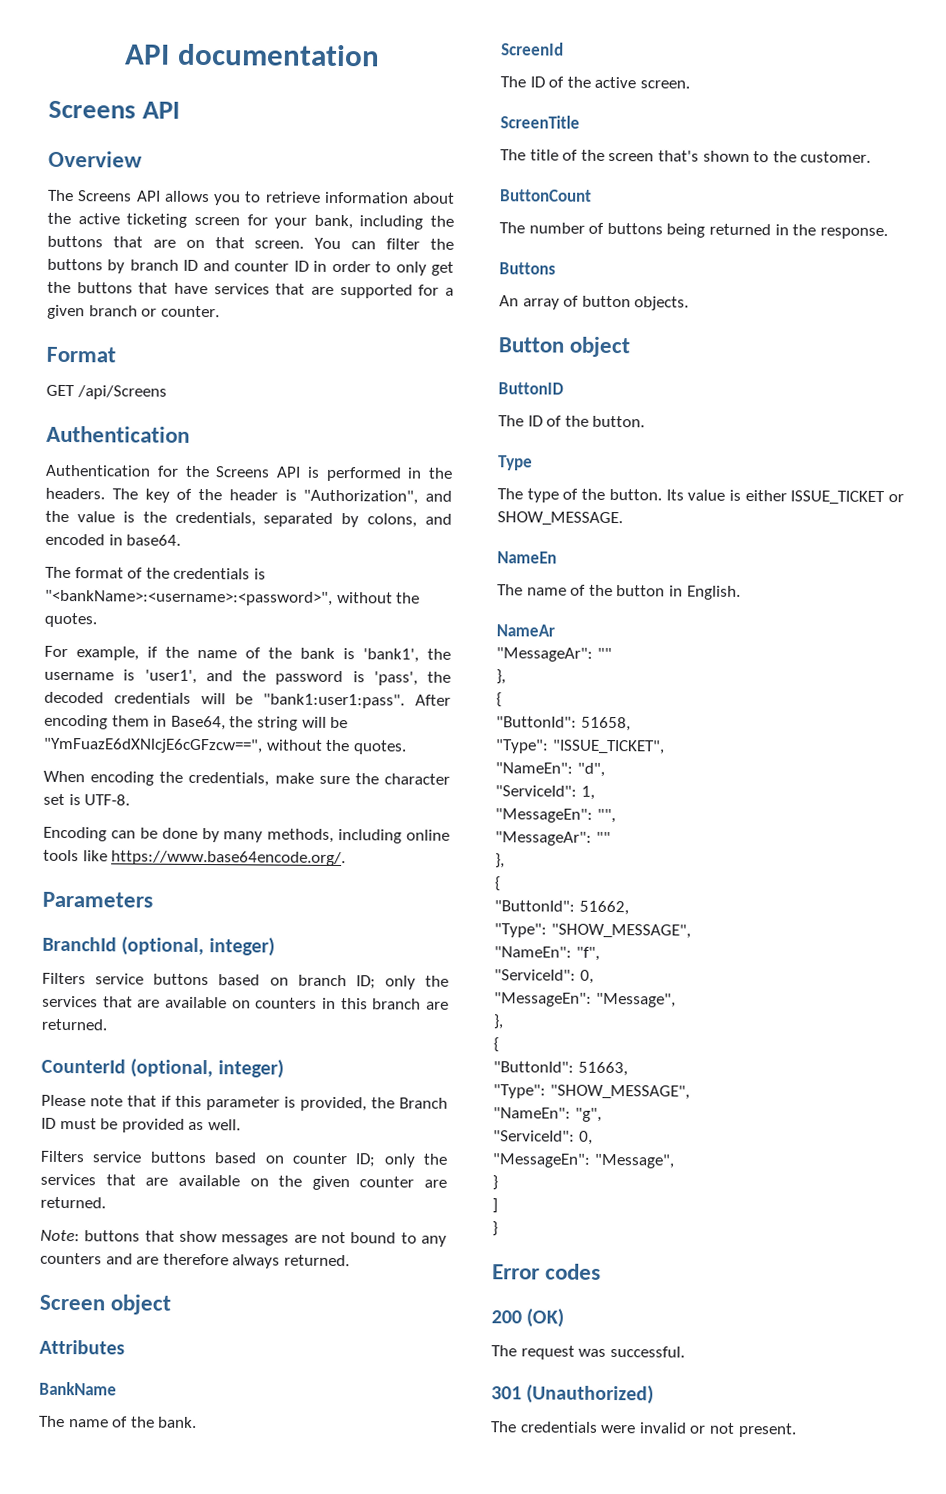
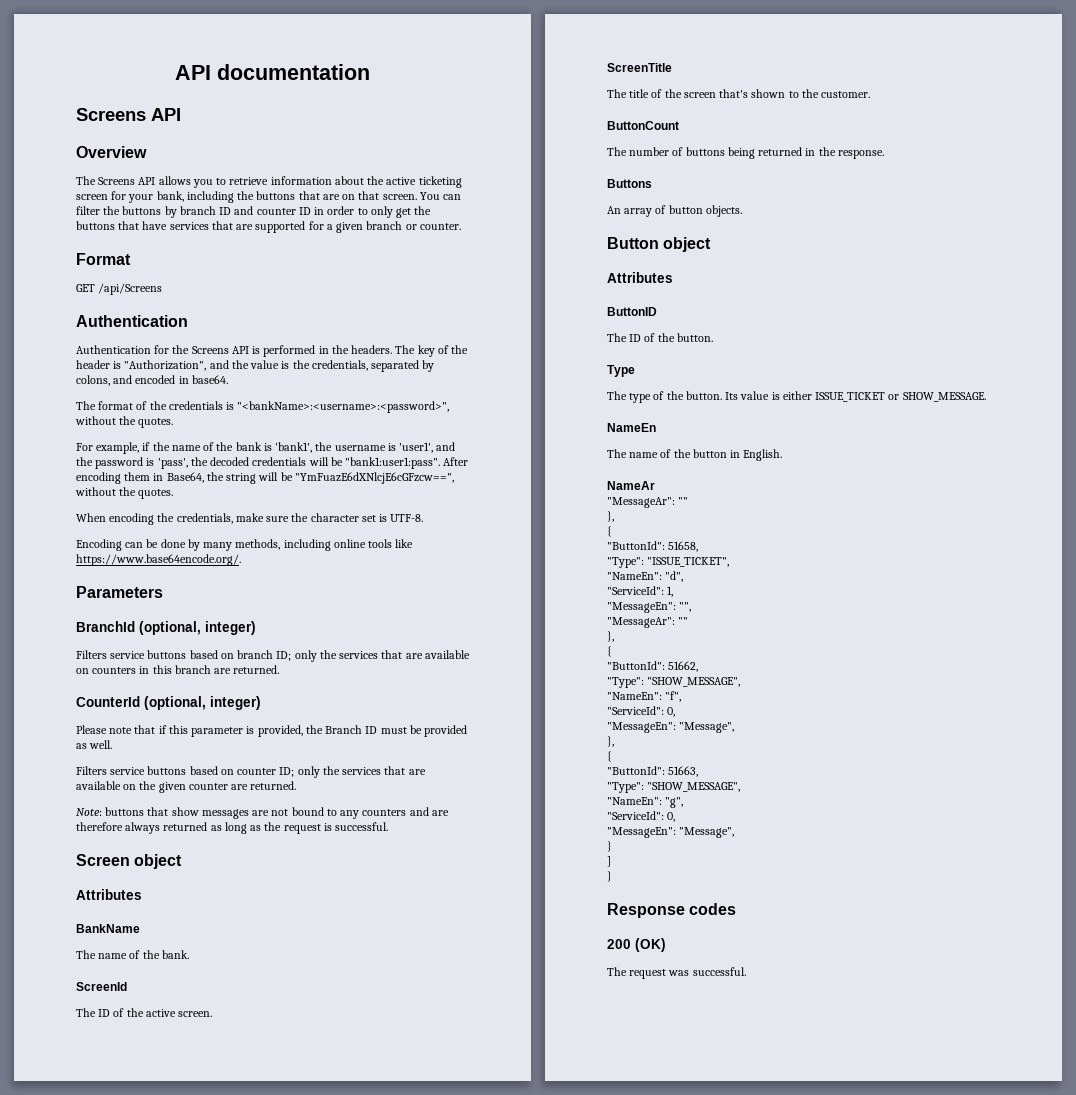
- Note: buttons that show messages are not bound to any counters and are therefore always returned.
+ Note: buttons that show messages are not bound to any counters and are therefore always returned as long as the request is successful.
  Button object
+ Attributes
- Error codes
+ Response codes
- 301 (Unauthorized)
- The credentials were invalid or not present.

